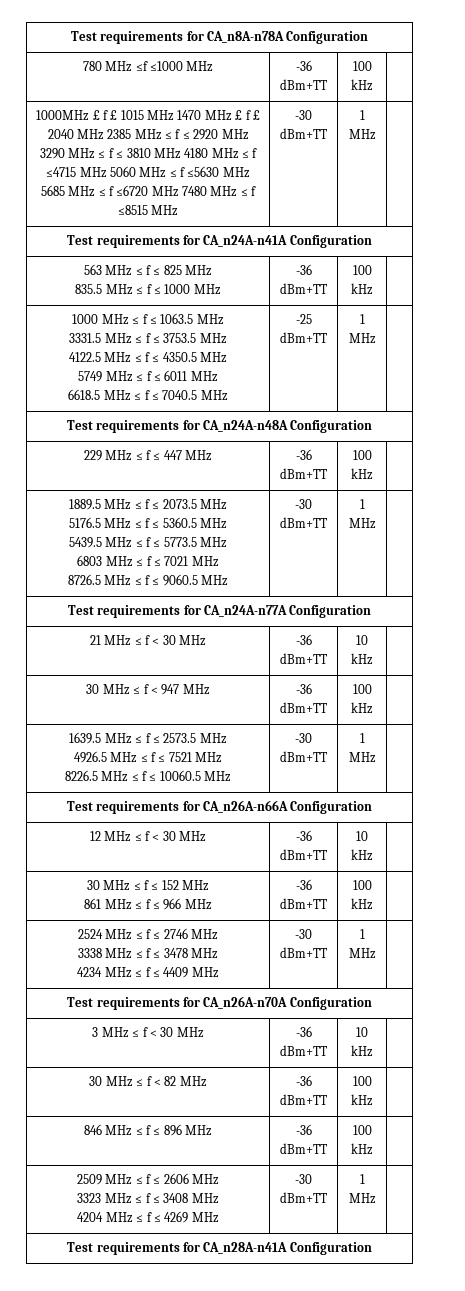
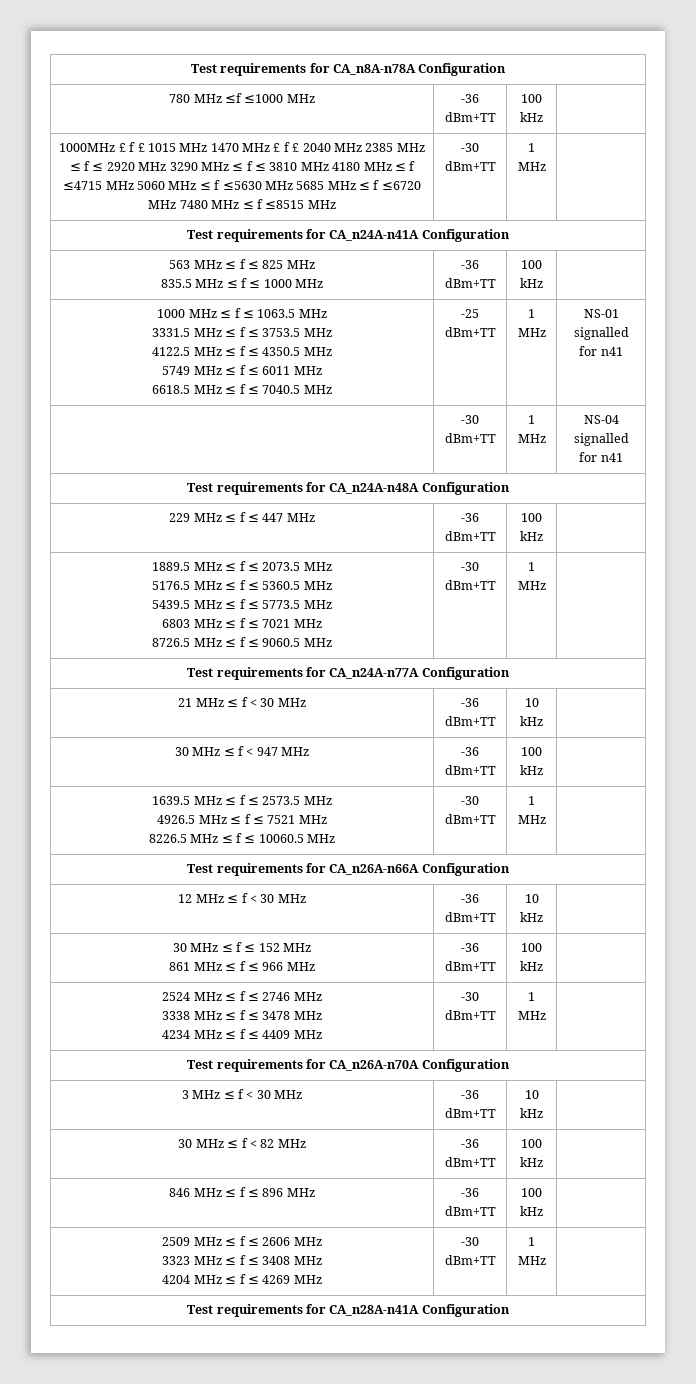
+ NS-01 signalled for n41
+ | -30 dBm+TT | 1 MHz | NS-04 signalled for n41

